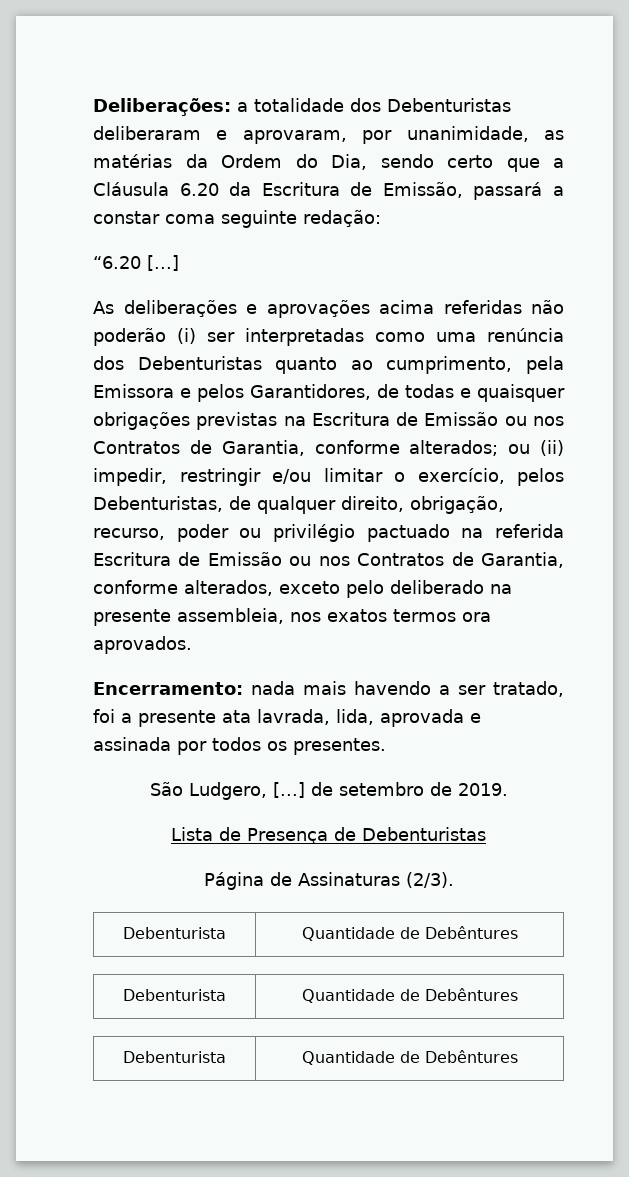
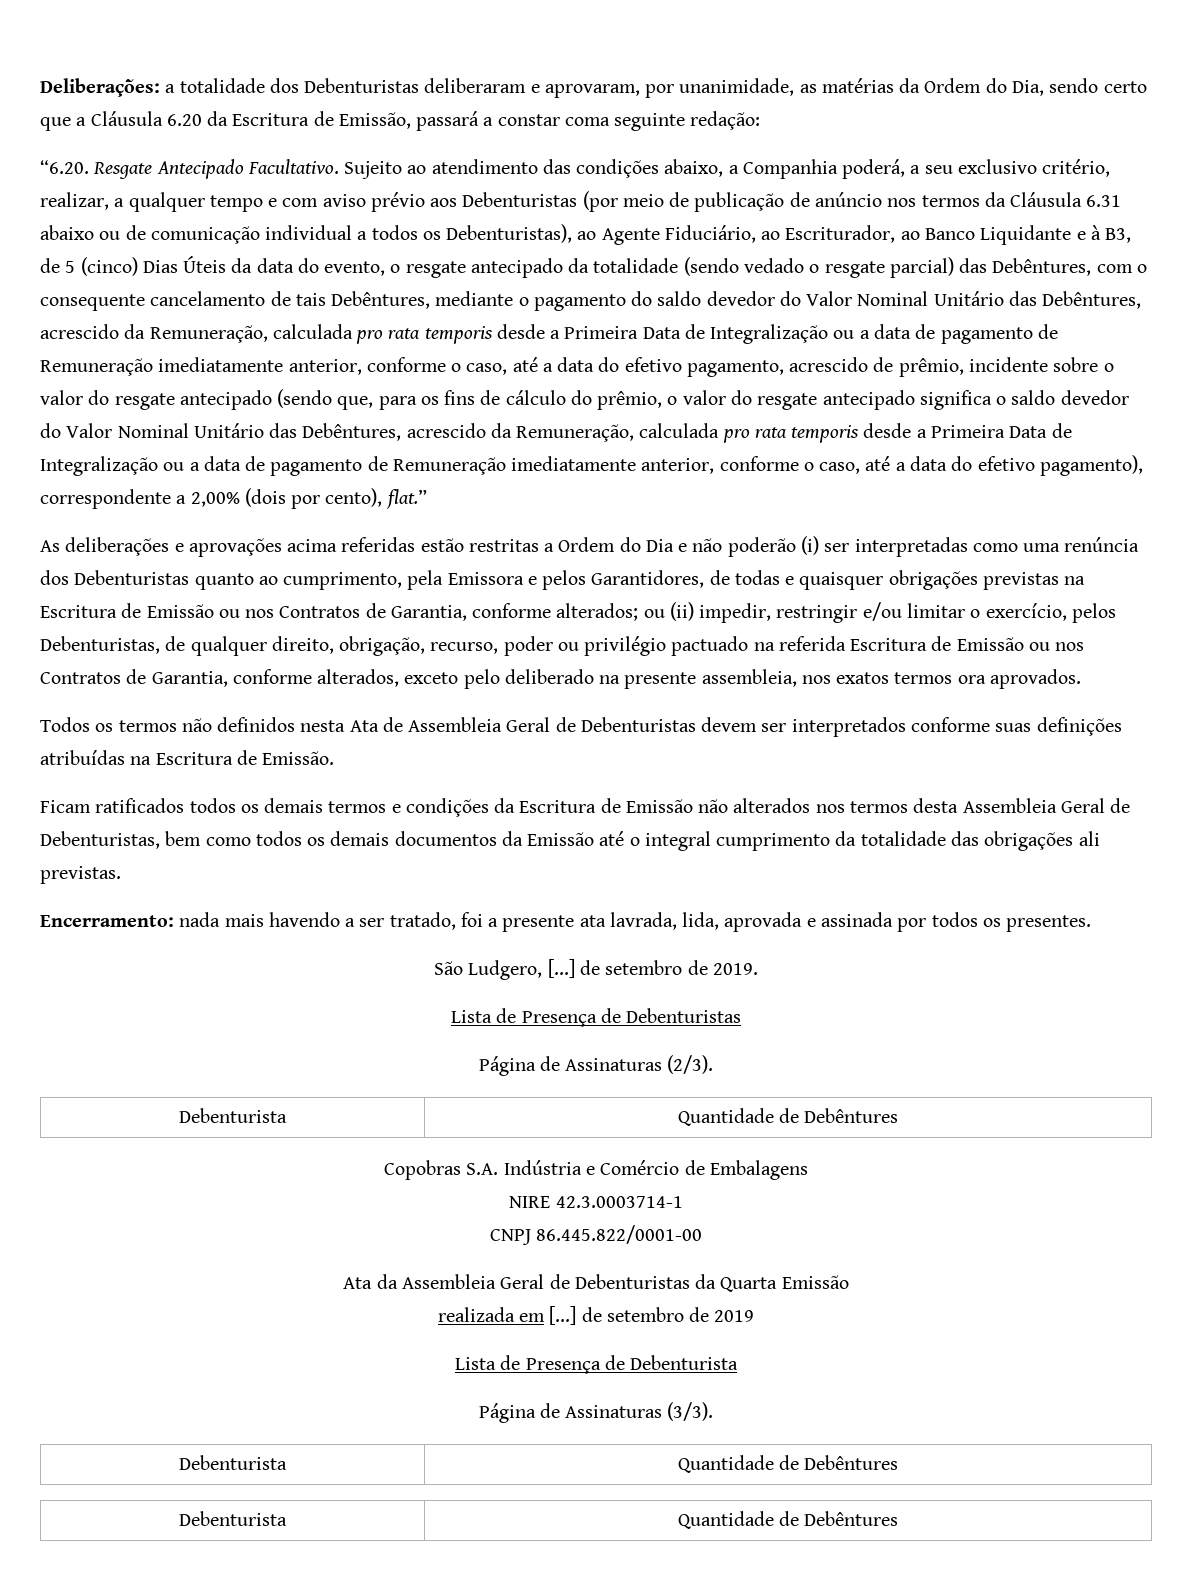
- “6.20 [...]
+ “6.20. Resgate Antecipado Facultativo. Sujeito ao atendimento das condições abaixo, a Companhia poderá, a seu exclusivo critério, realizar, a qualquer tempo e com aviso prévio aos Debenturistas (por meio de publicação de anúncio nos termos da Cláusula 6.31 abaixo ou de comunicação individual a todos os Debenturistas), ao Agente Fiduciário, ao Escriturador, ao Banco Liquidante e à B3, de 5 (cinco) Dias Úteis da data do evento, o resgate antecipado da totalidade (sendo vedado o resgate parcial) das Debêntures, com o consequente cancelamento de tais Debêntures, mediante o pagamento do saldo devedor do Valor Nominal Unitário das Debêntures, acrescido da Remuneração, calculada pro rata temporis desde a Primeira Data de Integralização ou a data de pagamento de Remuneração imediatamente anterior, conforme o caso, até a data do efetivo pagamento, acrescido de prêmio, incidente sobre o valor do resgate antecipado (sendo que, para os fins de cálculo do prêmio, o valor do resgate antecipado significa o saldo devedor do Valor Nominal Unitário das Debêntures, acrescido da Remuneração, calculada pro rata temporis desde a Primeira Data de Integralização ou a data de pagamento de Remuneração imediatamente anterior, conforme o caso, até a data do efetivo pagamento), correspondente a 2,00% (dois por cento), flat.”
- As deliberações e aprovações acima referidas não poderão (i) ser interpretadas como uma renúncia dos Debenturistas quanto ao cumprimento, pela Emissora e pelos Garantidores, de todas e quaisquer obrigações previstas na Escritura de Emissão ou nos Contratos de Garantia, conforme alterados;
+ As deliberações e aprovações acima referidas estão restritas a Ordem do Dia e não poderão (i) ser interpretadas como uma renúncia dos Debenturistas quanto ao cumprimento, pela Emissora e pelos Garantidores, de todas e quaisquer obrigações previstas na Escritura de Emissão ou nos Contratos de Garantia, conforme alterados;
+ Todos os termos não definidos nesta Ata de Assembleia Geral de Debenturistas devem ser interpretados conforme suas definições atribuídas na Escritura de Emissão.
+ Ficam ratificados todos os demais termos e condições da Escritura de Emissão não alterados nos termos desta Assembleia Geral de Debenturistas, bem como todos os demais documentos da Emissão até o integral cumprimento da totalidade das obrigações ali previstas.
+ Copobras S.A. Indústria e Comércio de Embalagens
+ NIRE 42.3.0003714-1
+ CNPJ 86.445.822/0001-00
+ Ata da Assembleia Geral de Debenturistas da Quarta Emissão
+ realizada em [...] de setembro de 2019
+ Lista de Presença de Debenturista
+ Página de Assinaturas (3/3).

